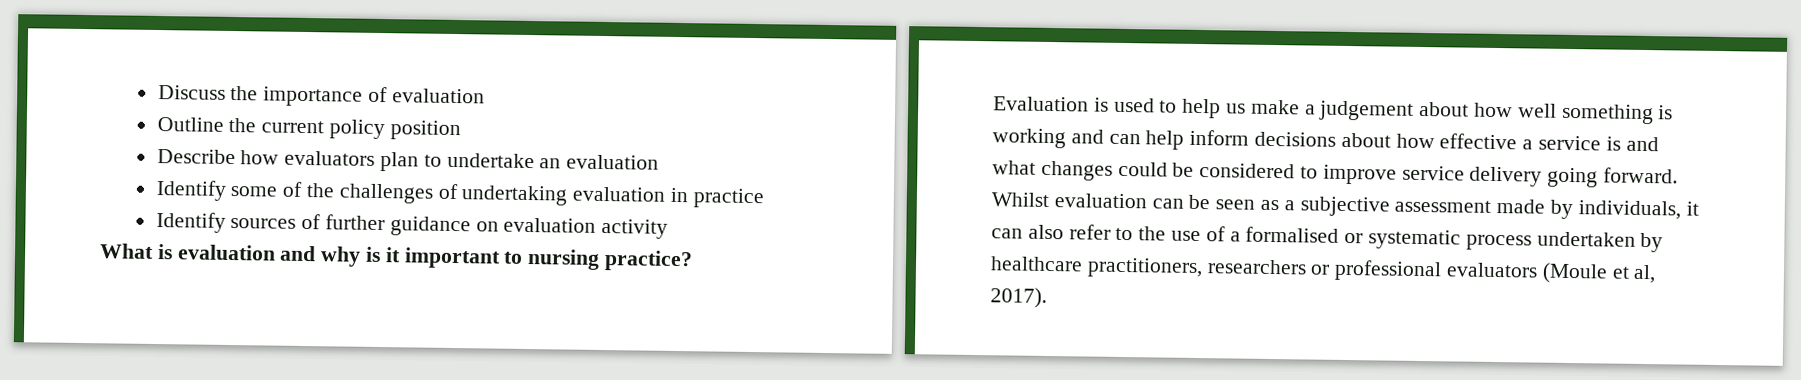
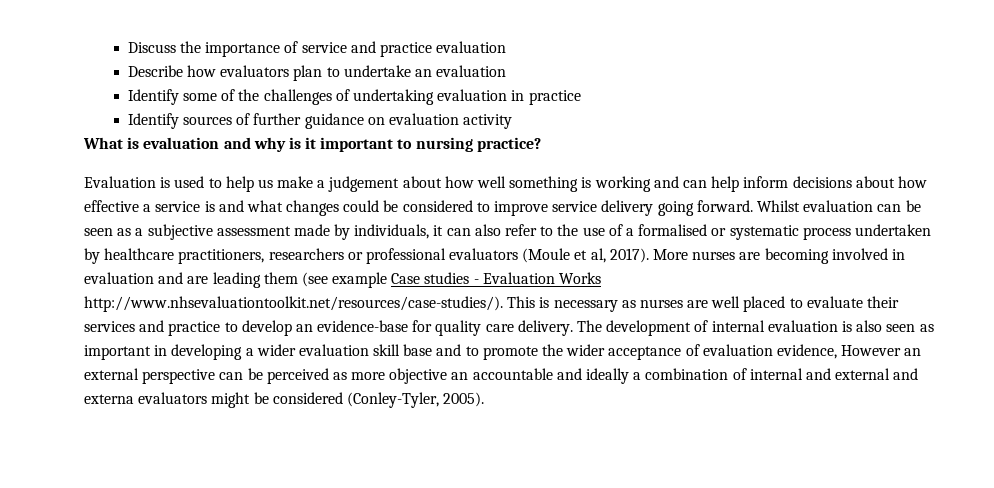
- Discuss the importance of evaluation
- Outline the current policy position
+ Discuss the importance of service and practice evaluation
+ More nurses are becoming involved in evaluation and are leading them (see example Case studies - Evaluation Works http://www.nhsevaluationtoolkit.net/resources/case-studies/). This is necessary as nurses are well placed to evaluate their services and practice to develop an evidence-base for quality care delivery. The development of internal evaluation is also seen as important in developing a wider evaluation skill base and to promote the wider acceptance of evaluation evidence, However an external perspective can be perceived as more objective an accountable and ideally a combination of internal and external and externa evaluators might be considered (Conley-Tyler, 2005).

